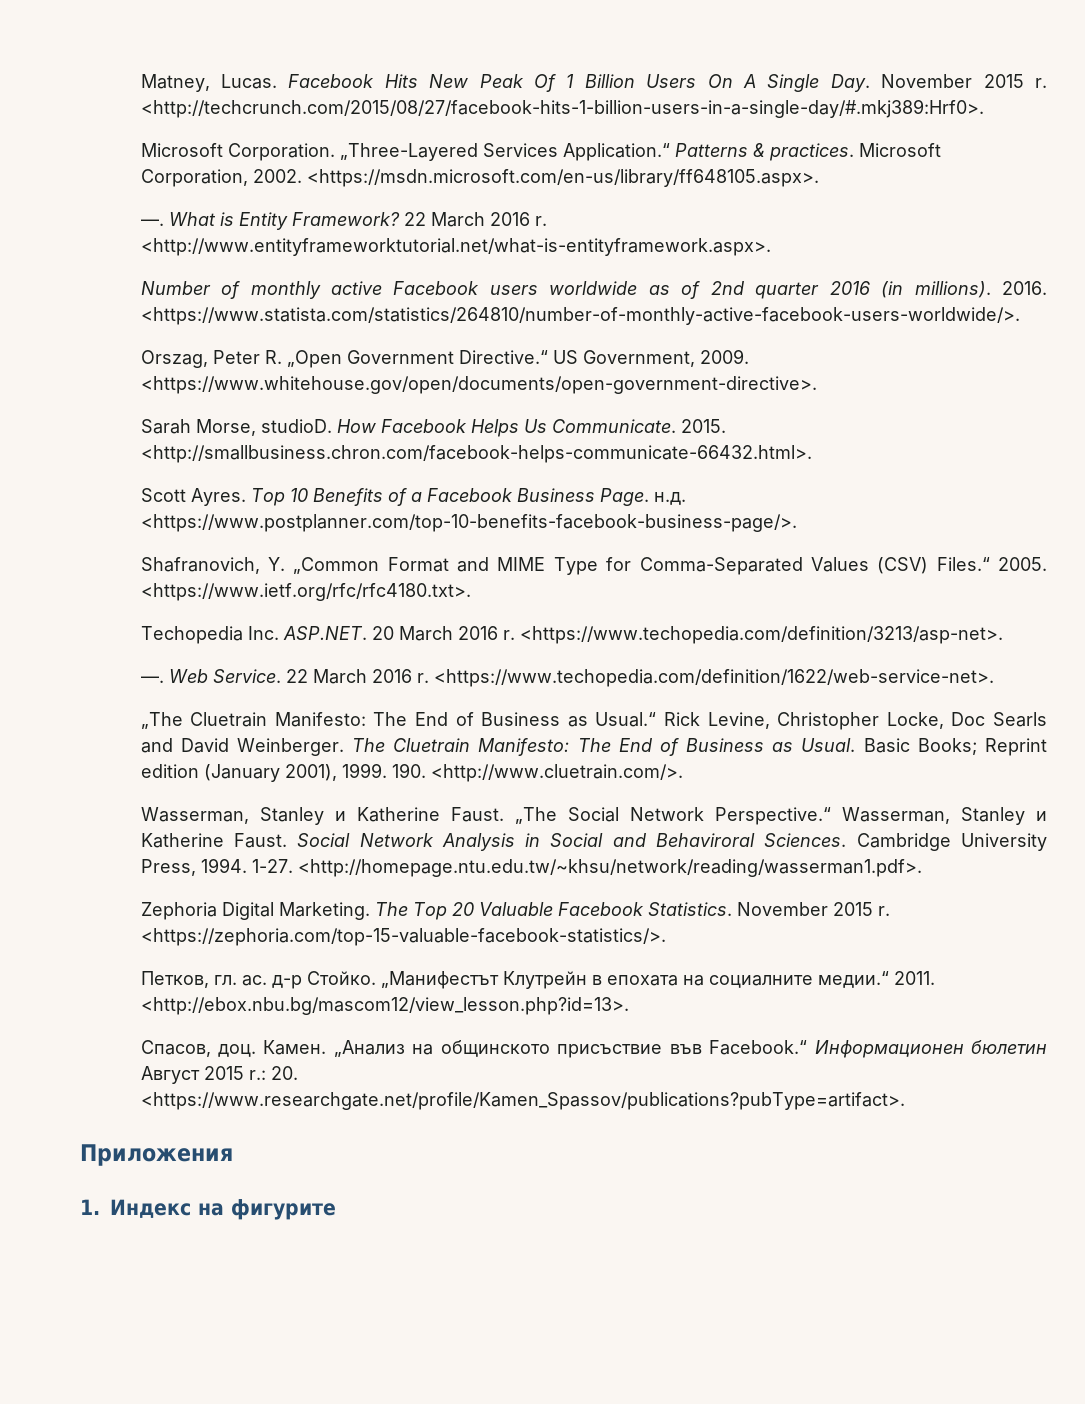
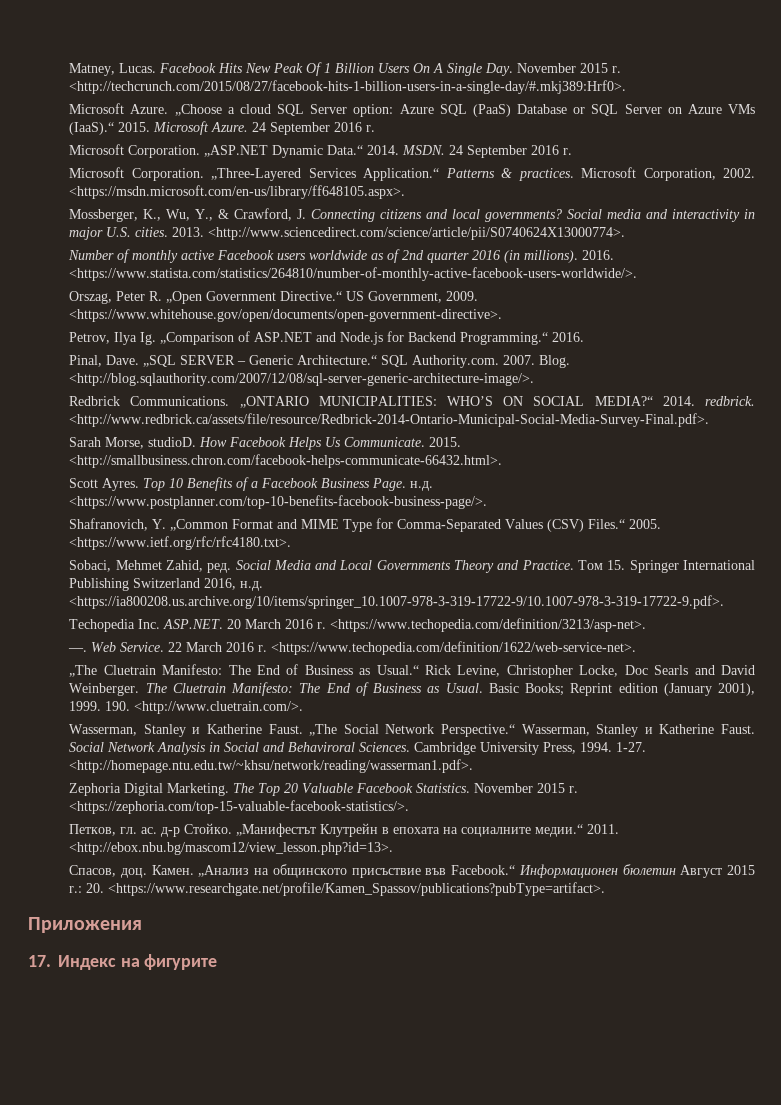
+ Microsoft Azure. „Choose a cloud SQL Server option: Azure SQL (PaaS) Database or SQL Server on Azure VMs (IaaS).“ 2015. Microsoft Azure. 24 September 2016 r.
+ Microsoft Corporation. „ASP.NET Dynamic Data.“ 2014. MSDN. 24 September 2016 r.
- —. What is Entity Framework? 22 March 2016 r. <http://www.entityframeworktutorial.net/what-is-entityframework.aspx>.
+ Mossberger, K., Wu, Y., & Crawford, J. Connecting citizens and local governments? Social media and interactivity in major U.S. cities. 2013. <http://www.sciencedirect.com/science/article/pii/S0740624X13000774>.
+ Petrov, Ilya Ig. „Comparison of ASP.NET and Node.js for Backend Programming.“ 2016.
+ Pinal, Dave. „SQL SERVER – Generic Architecture.“ SQL Authority.com. 2007. Blog. <http://blog.sqlauthority.com/2007/12/08/sql-server-generic-architecture-image/>.
+ Redbrick Communications. „ONTARIO MUNICIPALITIES: WHO’S ON SOCIAL MEDIA?“ 2014. redbrick. <http://www.redbrick.ca/assets/file/resource/Redbrick-2014-Ontario-Municipal-Social-Media-Survey-Final.pdf>.
+ Sobaci, Mehmet Zahid, ред. Social Media and Local Governments Theory and Practice. Том 15. Springer International Publishing Switzerland 2016, н.д. <https://ia800208.us.archive.org/10/items/springer_10.1007-978-3-319-17722-9/10.1007-978-3-319-17722-9.pdf>.
- 1. Индекс на фигурите
+ 17. Индекс на фигурите

